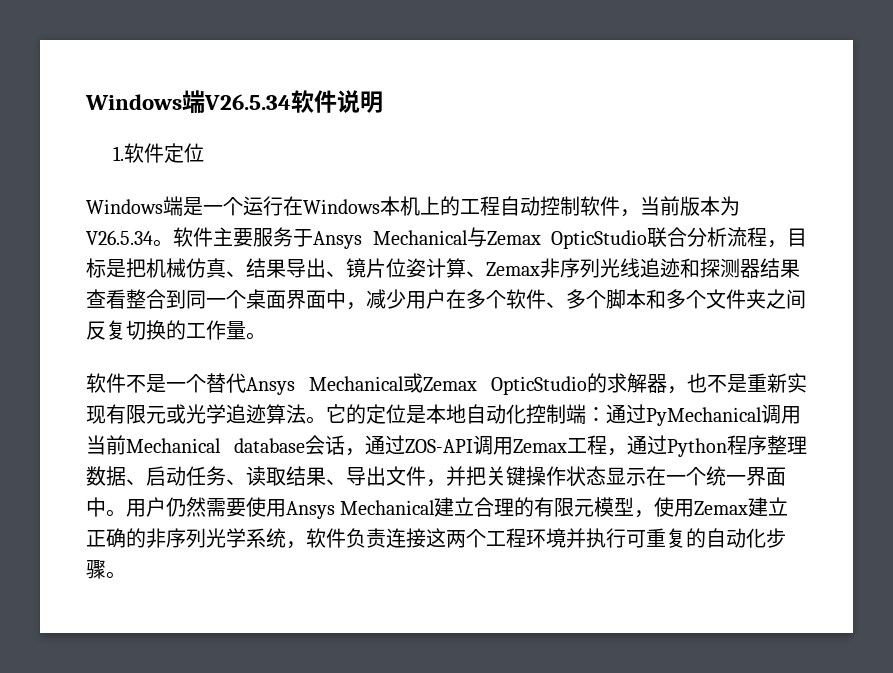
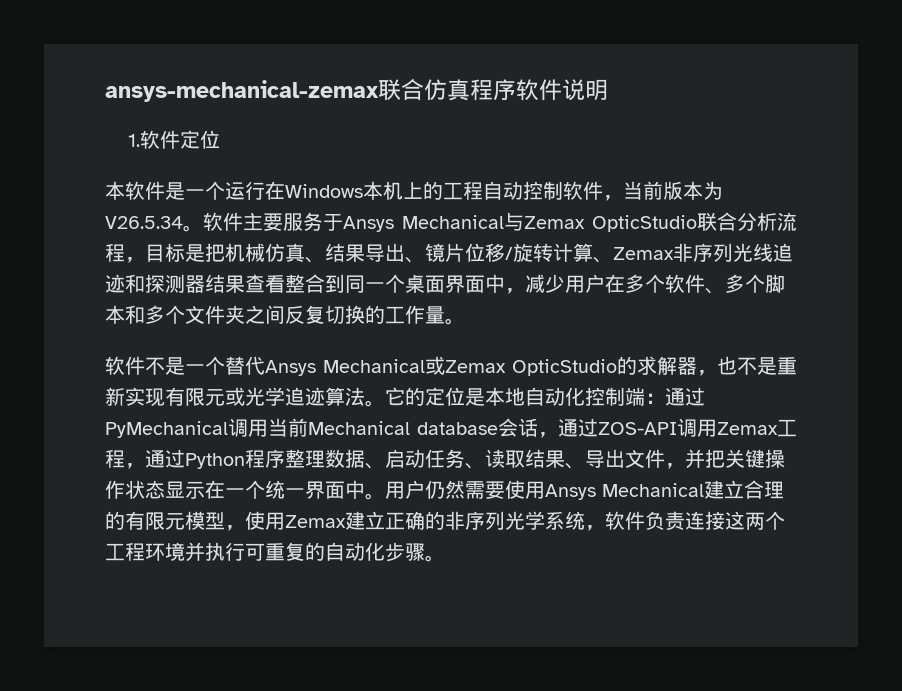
- Windows端V26.5.34软件说明
+ ansys-mechanical-zemax联合仿真程序软件说明
- Windows端是一个运行在Windows本机上的工程自动控制软件，当前版本为V26.5.34。
+ 本软件是一个运行在Windows本机上的工程自动控制软件，当前版本为V26.5.34。
- 软件主要服务于Ansys Mechanical与Zemax OpticStudio联合分析流程，目标是把机械仿真、结果导出、镜片位姿计算、Zemax非序列光线追迹和探测器结果查看整合到同一个桌面界面中，减少用户在多个软件、多个脚本和多个文件夹之间反复切换的工作量。
+ 软件主要服务于Ansys Mechanical与Zemax OpticStudio联合分析流程，目标是把机械仿真、结果导出、镜片位移/旋转计算、Zemax非序列光线追迹和探测器结果查看整合到同一个桌面界面中，减少用户在多个软件、多个脚本和多个文件夹之间反复切换的工作量。

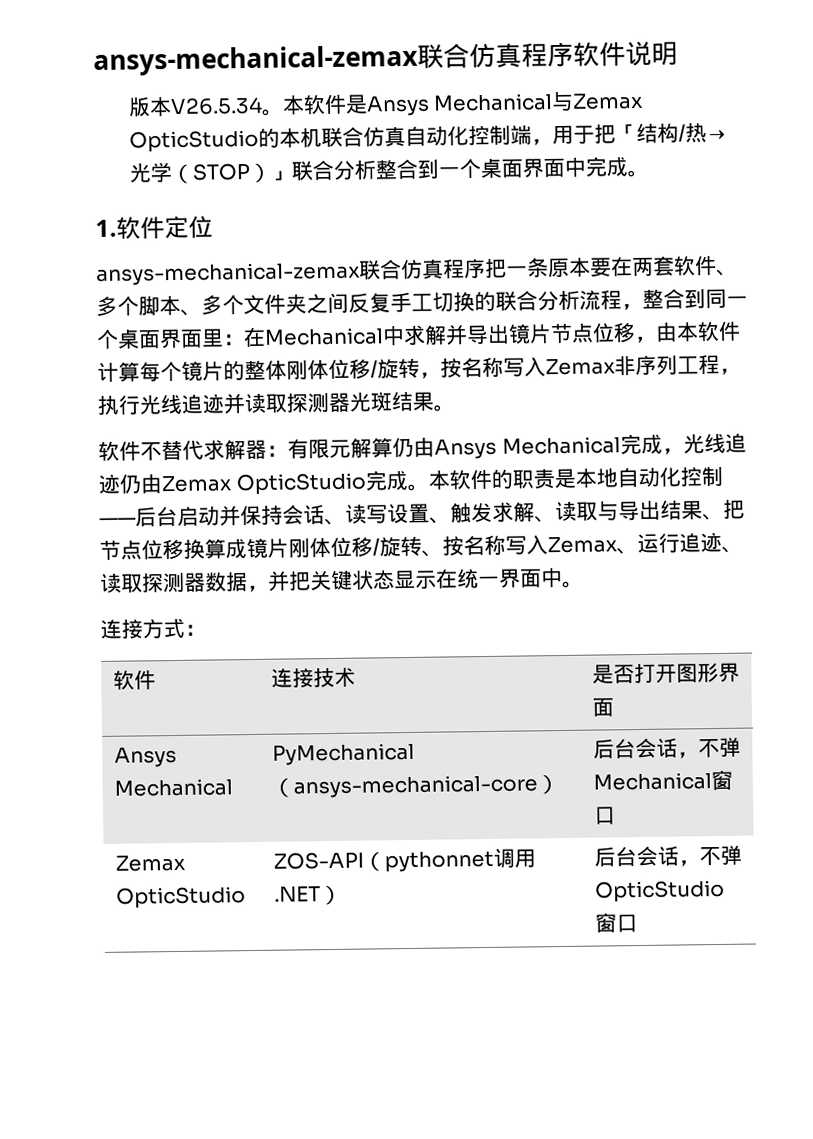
+ 版本V26.5.34。本软件是Ansys Mechanical与Zemax OpticStudio的本机联合仿真自动化控制端，用于把「结构/热→光学（STOP）」联合分析整合到一个桌面界面中完成。
  1.软件定位
- 本软件是一个运行在Windows本机上的工程自动控制软件，当前版本为V26.5.34。软件主要服务于Ansys Mechanical与Zemax OpticStudio联合分析流程，目标是把机械仿真、结果导出、镜片位移/旋转计算、Zemax非序列光线追迹和探测器结果查看整合到同一个桌面界面中，减少用户在多个软件、多个脚本和多个文件夹之间反复切换的工作量。
- 软件不是一个替代Ansys Mechanical或Zemax OpticStudio的求解器，也不是重新实现有限元或光学追迹算法。它的定位是本地自动化控制端：通过PyMechanical调用当前Mechanical database会话，通过ZOS-API调用Zemax工程，通过Python程序整理数据、启动任务、读取结果、导出文件，并把关键操作状态显示在一个统一界面中。用户仍然需要使用Ansys Mechanical建立合理的有限元模型，使用Zemax建立正确的非序列光学系统，软件负责连接这两个工程环境并执行可重复的自动化步骤。
+ ansys-mechanical-zemax联合仿真程序把一条原本要在两套软件、多个脚本、多个文件夹之间反复手工切换的联合分析流程，整合到同一个桌面界面里：在Mechanical中求解并导出镜片节点位移，由本软件计算每个镜片的整体刚体位移/旋转，按名称写入Zemax非序列工程，执行光线追迹并读取探测器光斑结果。
+ 软件不替代求解器：有限元解算仍由Ansys Mechanical完成，光线追迹仍由Zemax OpticStudio完成。本软件的职责是本地自动化控制——后台启动并保持会话、读写设置、触发求解、读取与导出结果、把节点位移换算成镜片刚体位移/旋转、按名称写入Zemax、运行追迹、读取探测器数据，并把关键状态显示在统一界面中。
+ 连接方式：
+ 软件 | 连接技术 | 是否打开图形界面
+ Ansys Mechanical | PyMechanical（ansys-mechanical-core） | 后台会话，不弹Mechanical窗口
+ Zemax OpticStudio | ZOS-API（pythonnet调用.NET） | 后台会话，不弹OpticStudio窗口

